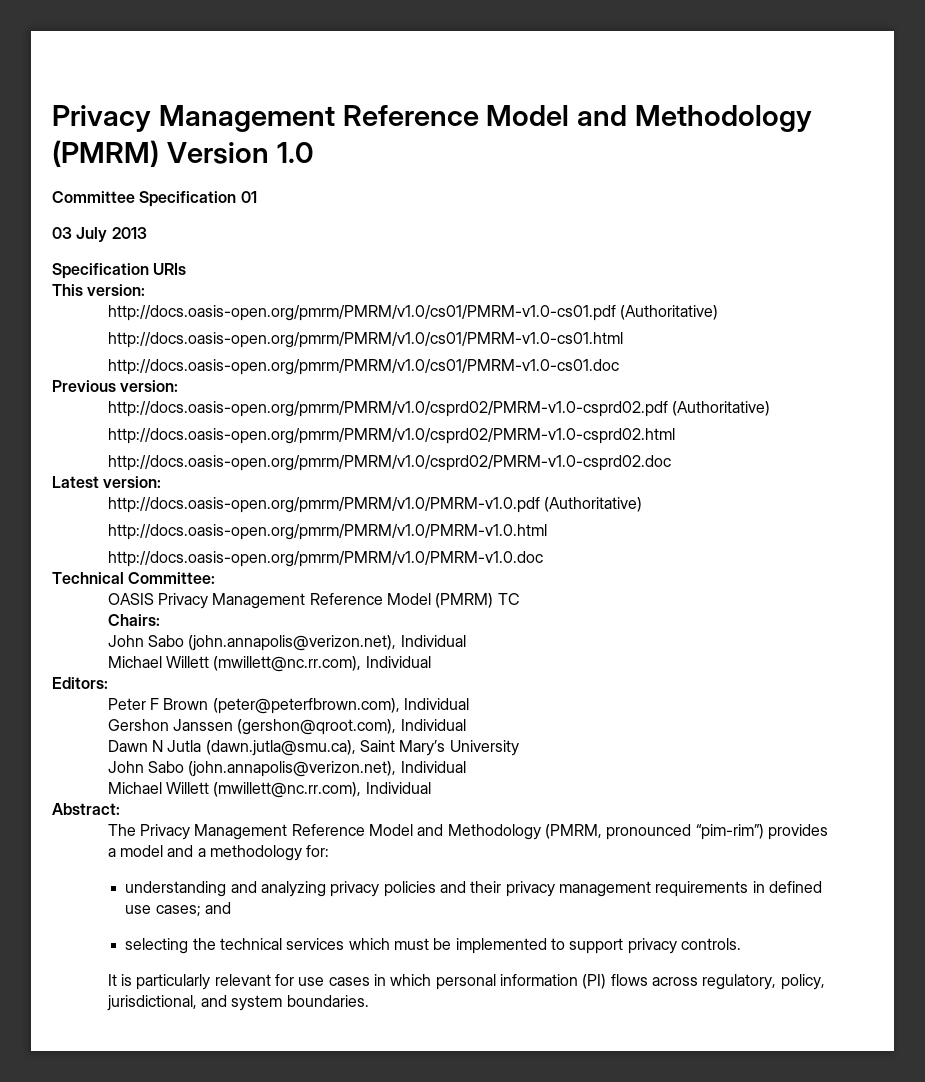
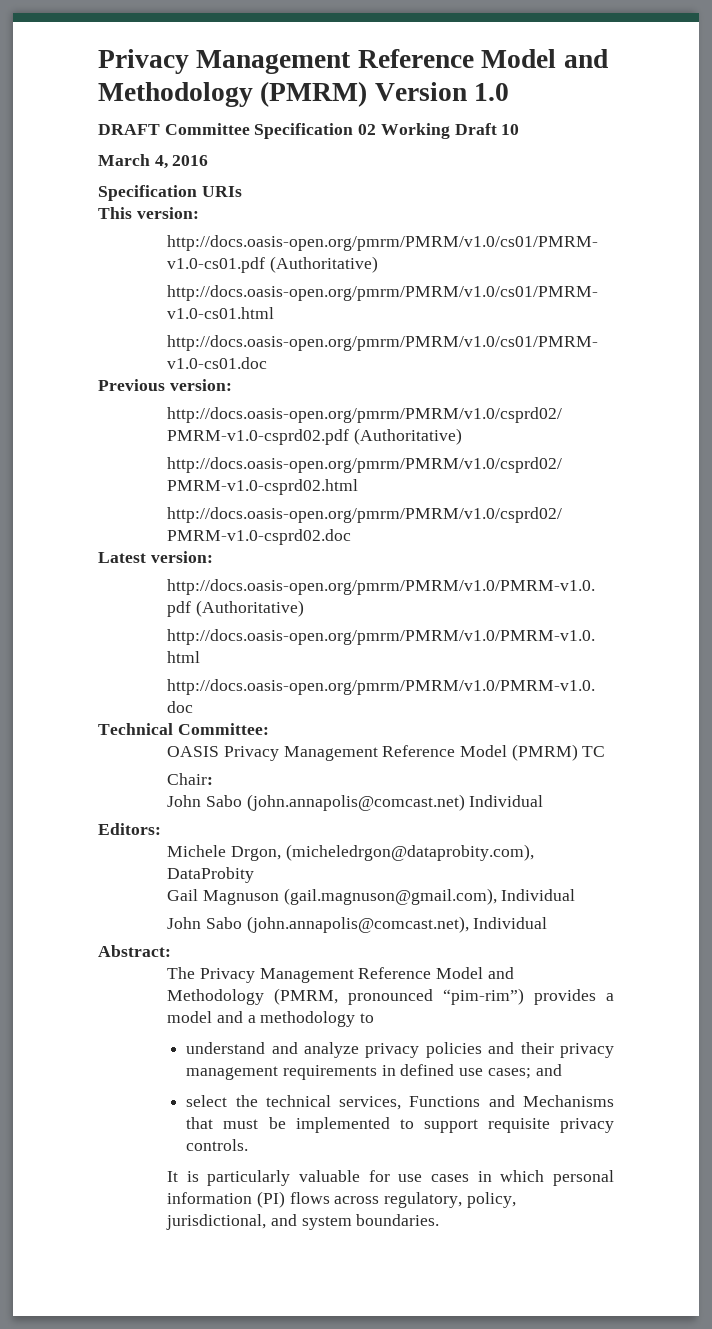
- Committee Specification 01
- 03 July 2013
+ DRAFT Committee Specification 02 Working Draft 10
+ March 4, 2016
- Chairs:
- John Sabo (john.annapolis@verizon.net), Individual
- Michael Willett (mwillett@nc.rr.com), Individual
+ Chair:
+ John Sabo (john.annapolis@comcast.net) Individual
  Editors:
- Peter F Brown (peter@peterfbrown.com), Individual
- Gershon Janssen (gershon@qroot.com), Individual
- Dawn N Jutla (dawn.jutla@smu.ca), Saint Mary’s University
- John Sabo (john.annapolis@verizon.net), Individual
- Michael Willett (mwillett@nc.rr.com), Individual
+ Michele Drgon, (micheledrgon@dataprobity.com), DataProbity
+ Gail Magnuson (gail.magnuson@gmail.com), Individual
+ John Sabo (john.annapolis@comcast.net), Individual
- The Privacy Management Reference Model and Methodology (PMRM, pronounced “pim-rim”) provides a model and a methodology for:
- understanding and analyzing privacy policies and their privacy management requirements in defined use cases; and
+ The Privacy Management Reference Model and Methodology (PMRM, pronounced “pim-rim”) provides a model and a methodology to
+ understand and analyze privacy policies and their privacy management requirements in defined use cases; and
- selecting the technical services which must be implemented to support privacy controls.
+ select the technical services, Functions and Mechanisms that must be implemented to support requisite privacy controls.
- It is particularly relevant for use cases in which personal information (PI) flows across regulatory, policy, jurisdictional, and system boundaries.
+ It is particularly valuable for use cases in which personal information (PI) flows across regulatory, policy, jurisdictional, and system boundaries.

